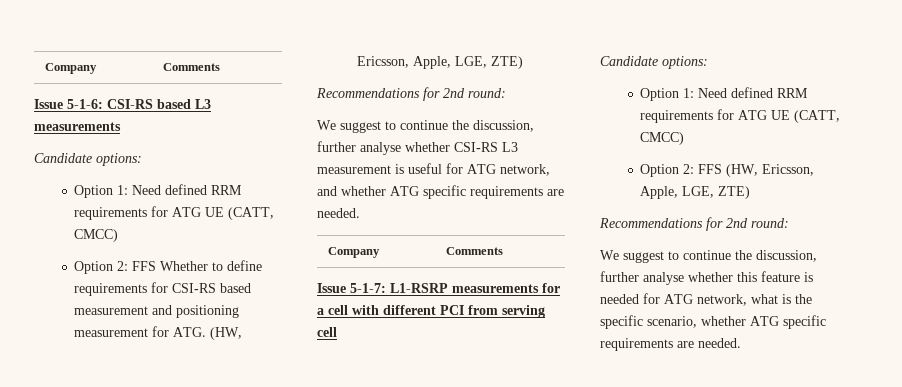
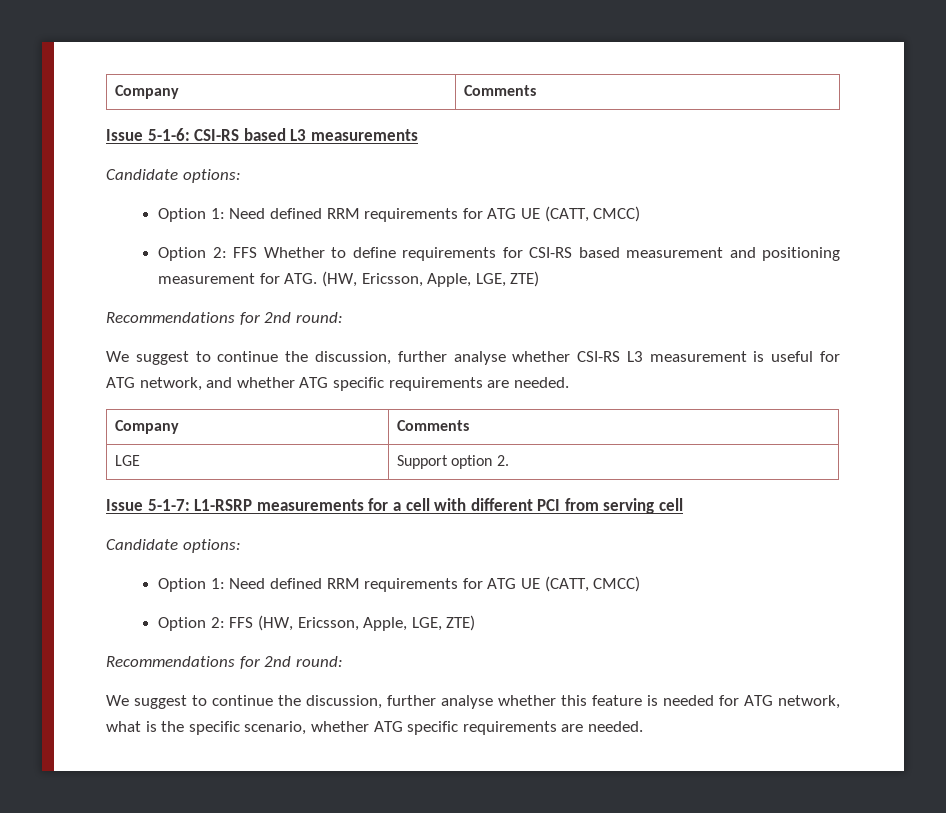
+ LGE | Support option 2.

